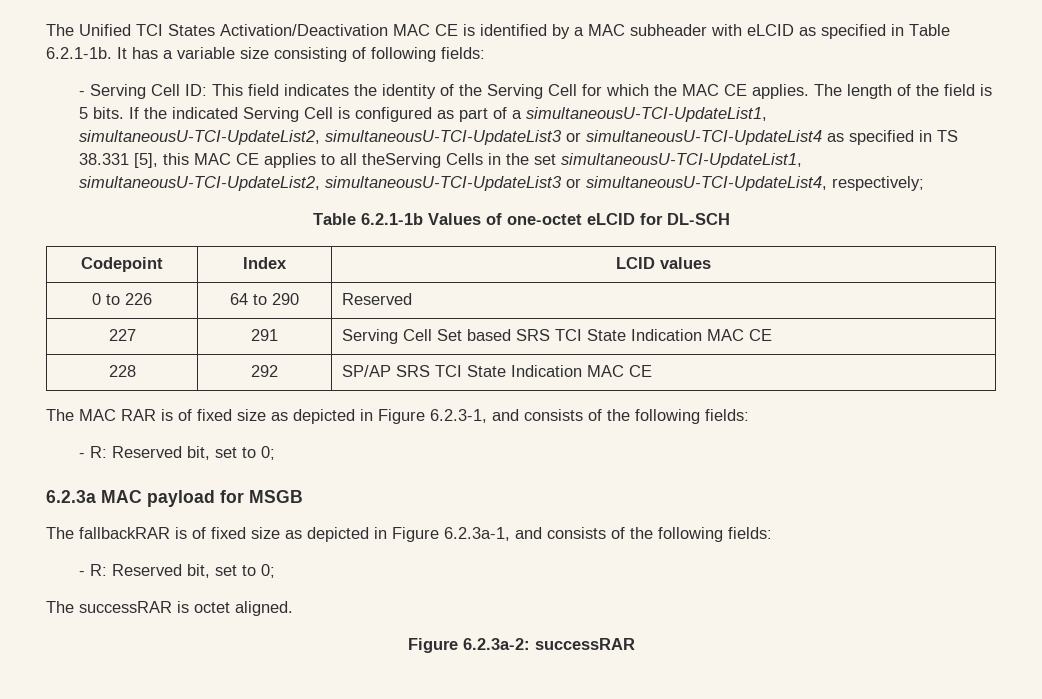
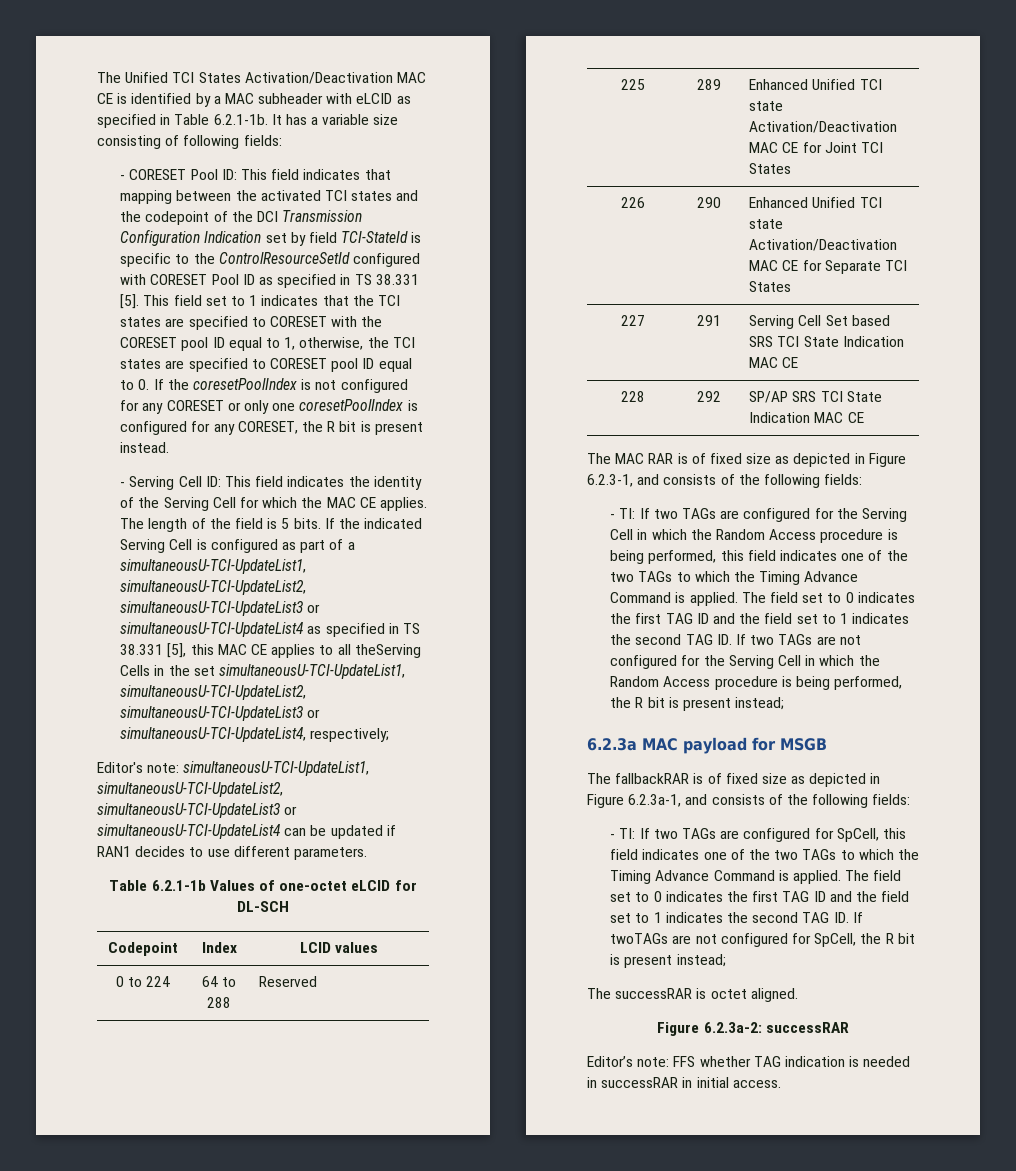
+ - CORESET Pool ID: This field indicates that mapping between the activated TCI states and the codepoint of the DCI Transmission Configuration Indication set by field TCI-StateId is specific to the ControlResourceSetId configured with CORESET Pool ID as specified in TS 38.331 [5]. This field set to 1 indicates that the TCI states are specified to CORESET with the CORESET pool ID equal to 1, otherwise, the TCI states are specified to CORESET pool ID equal to 0. If the coresetPoolIndex is not configured for any CORESET or only one coresetPoolIndex is configured for any CORESET, the R bit is present instead.
+ Editor's note: simultaneousU-TCI-UpdateList1, simultaneousU-TCI-UpdateList2, simultaneousU-TCI-UpdateList3 or simultaneousU-TCI-UpdateList4 can be updated if RAN1 decides to use different parameters.
- 0 to 226 | 64 to 290 | Reserved
+ 0 to 224 | 64 to 288 | Reserved
+ 225 | 289 | Enhanced Unified TCI state Activation/Deactivation MAC CE for Joint TCI States
+ 226 | 290 | Enhanced Unified TCI state Activation/Deactivation MAC CE for Separate TCI States
  The MAC RAR is of fixed size as depicted in Figure 6.2.3-1, and consists of the following fields:
- - R: Reserved bit, set to 0;
+ - TI: If two TAGs are configured for the Serving Cell in which the Random Access procedure is being performed, this field indicates one of the two TAGs to which the Timing Advance Command is applied. The field set to 0 indicates the first TAG ID and the field set to 1 indicates the second TAG ID. If two TAGs are not configured for the Serving Cell in which the Random Access procedure is being performed, the R bit is present instead;
  The fallbackRAR is of fixed size as depicted in Figure 6.2.3a-1, and consists of the following fields:
- - R: Reserved bit, set to 0;
+ - TI: If two TAGs are configured for SpCell, this field indicates one of the two TAGs to which the Timing Advance Command is applied. The field set to 0 indicates the first TAG ID and the field set to 1 indicates the second TAG ID. If twoTAGs are not configured for SpCell, the R bit is present instead;
+ Editor’s note: FFS whether TAG indication is needed in successRAR in initial access.

